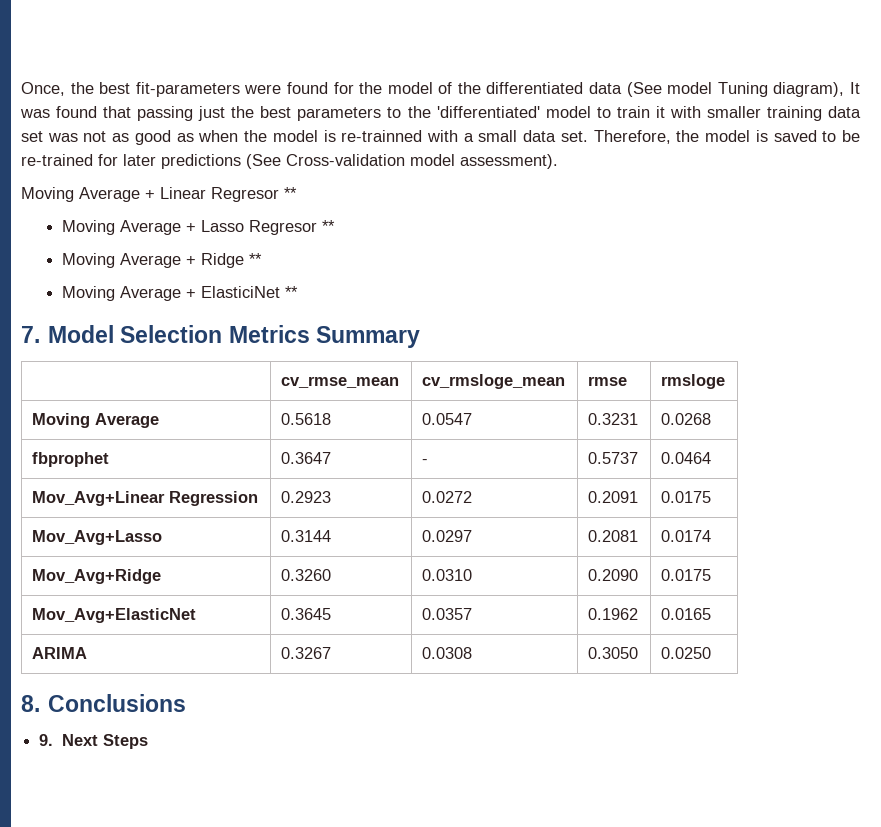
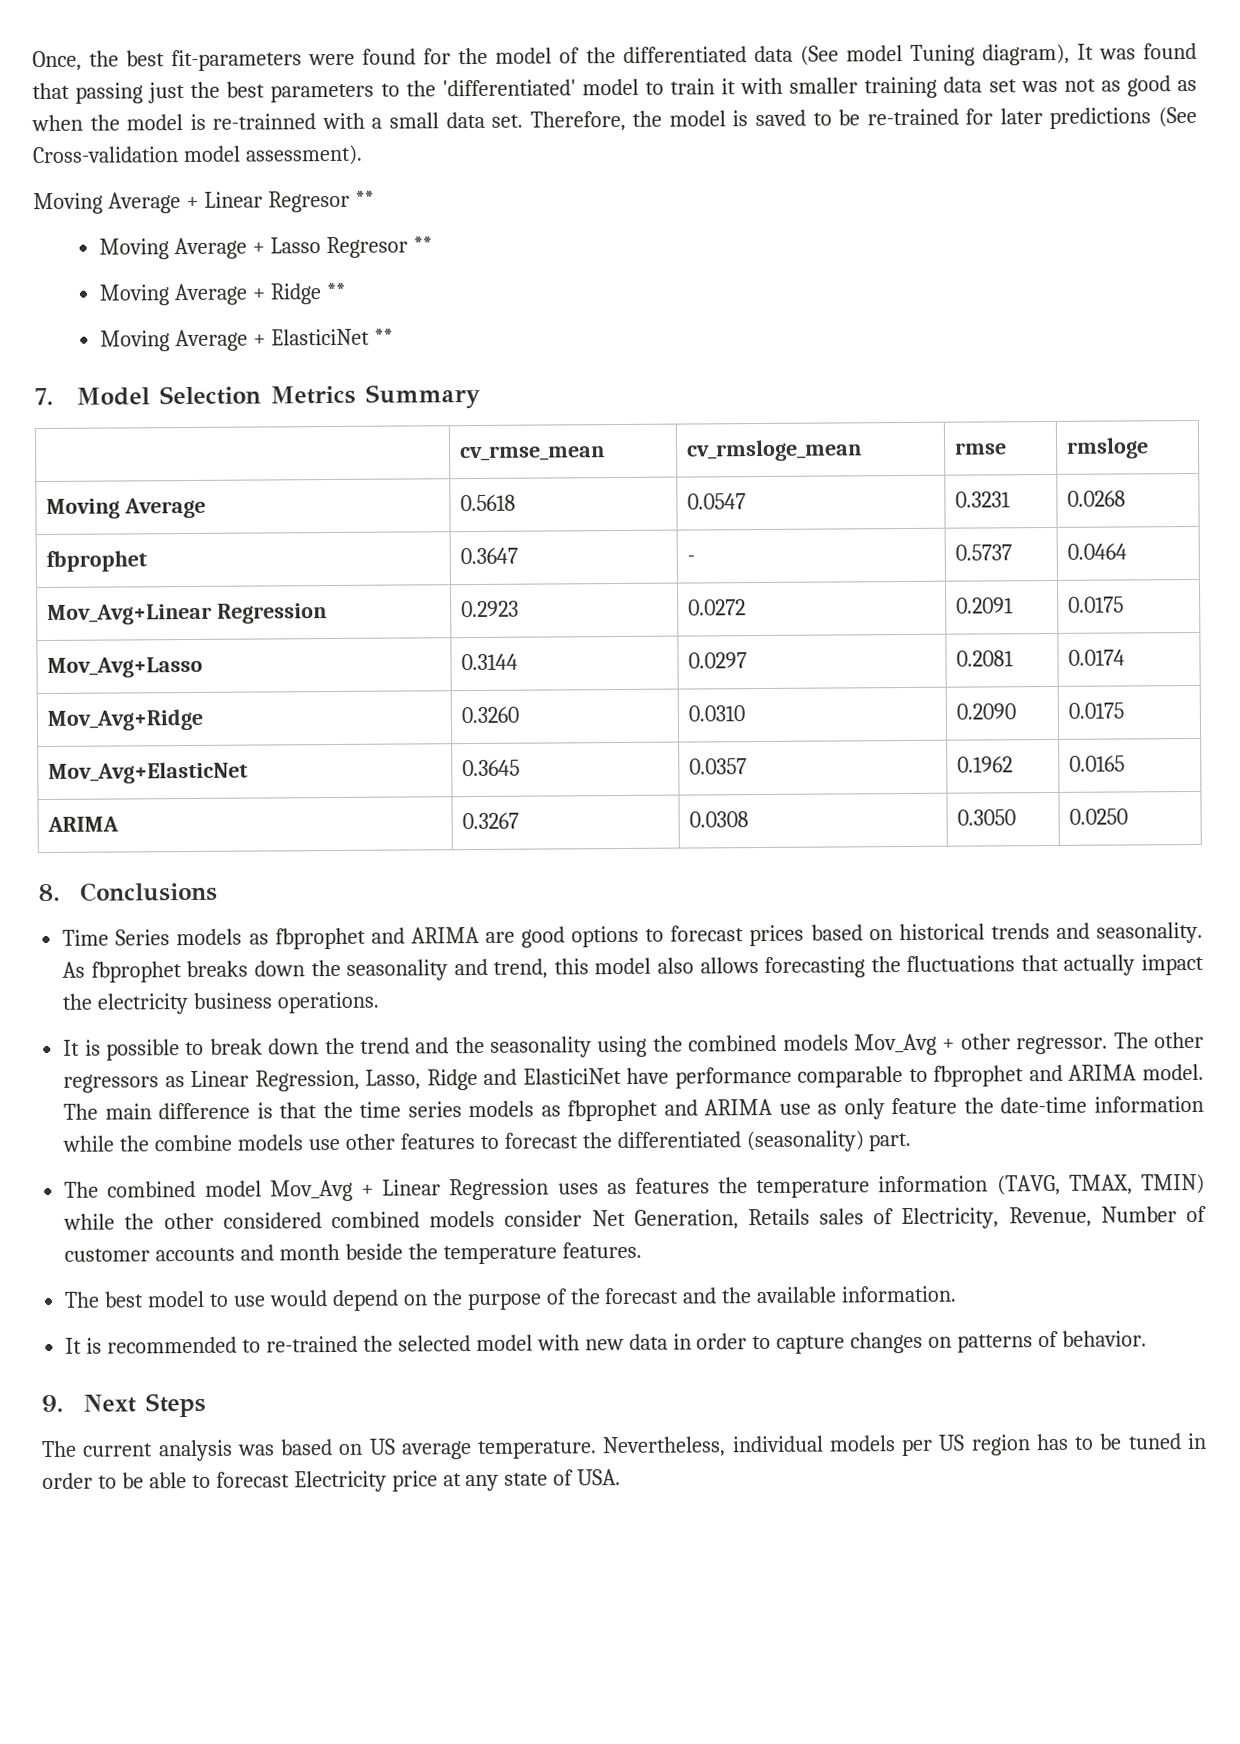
+ Time Series models as fbprophet and ARIMA are good options to forecast prices based on historical trends and seasonality. As fbprophet breaks down the seasonality and trend, this model also allows forecasting the fluctuations that actually impact the electricity business operations.
+ It is possible to break down the trend and the seasonality using the combined models Mov_Avg + other regressor. The other regressors as Linear Regression, Lasso, Ridge and ElasticiNet have performance comparable to fbprophet and ARIMA model. The main difference is that the time series models as fbprophet and ARIMA use as only feature the date-time information while the combine models use other features to forecast the differentiated (seasonality) part.
+ The combined model Mov_Avg + Linear Regression uses as features the temperature information (TAVG, TMAX, TMIN) while the other considered combined models consider Net Generation, Retails sales of Electricity, Revenue, Number of customer accounts and month beside the temperature features.
+ The best model to use would depend on the purpose of the forecast and the available information.
+ It is recommended to re-trained the selected model with new data in order to capture changes on patterns of behavior.
  9. Next Steps
+ The current analysis was based on US average temperature. Nevertheless, individual models per US region has to be tuned in order to be able to forecast Electricity price at any state of USA.

